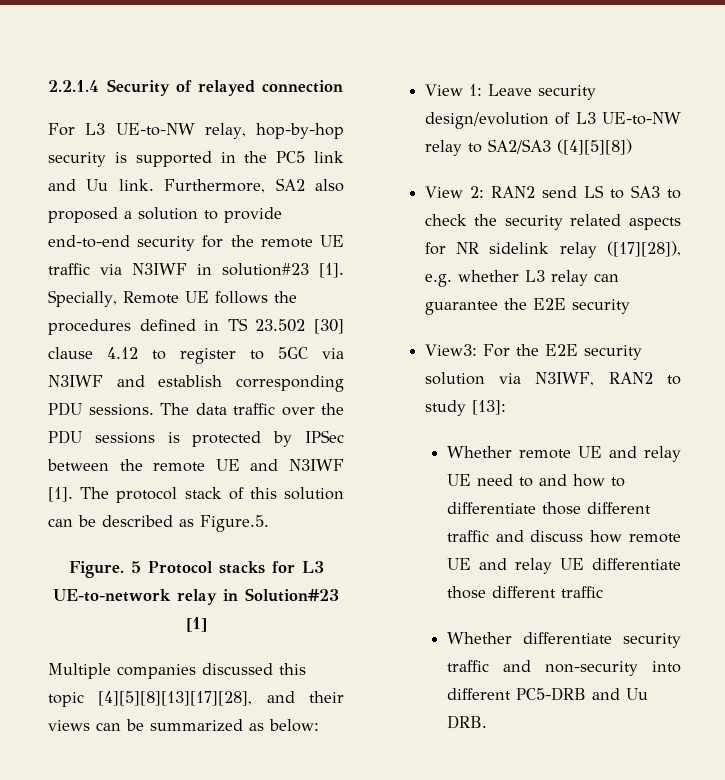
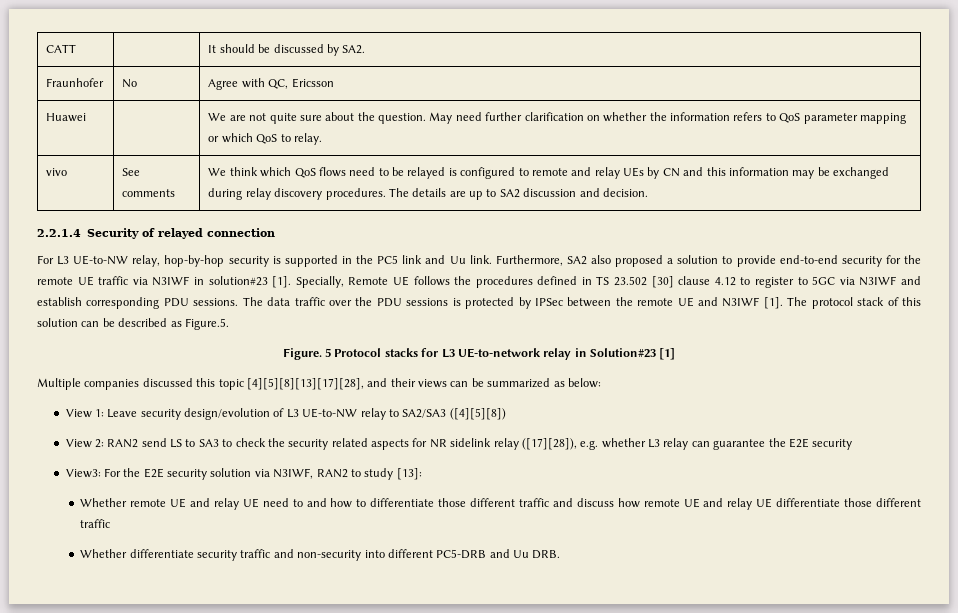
+ CATT | | It should be discussed by SA2.
+ Fraunhofer | No | Agree with QC, Ericsson
+ Huawei | | We are not quite sure about the question. May need further clarification on whether the information refers to QoS parameter mapping or which QoS to relay.
+ vivo | See comments | We think which QoS flows need to be relayed is configured to remote and relay UEs by CN and this information may be exchanged during relay discovery procedures. The details are up to SA2 discussion and decision.

